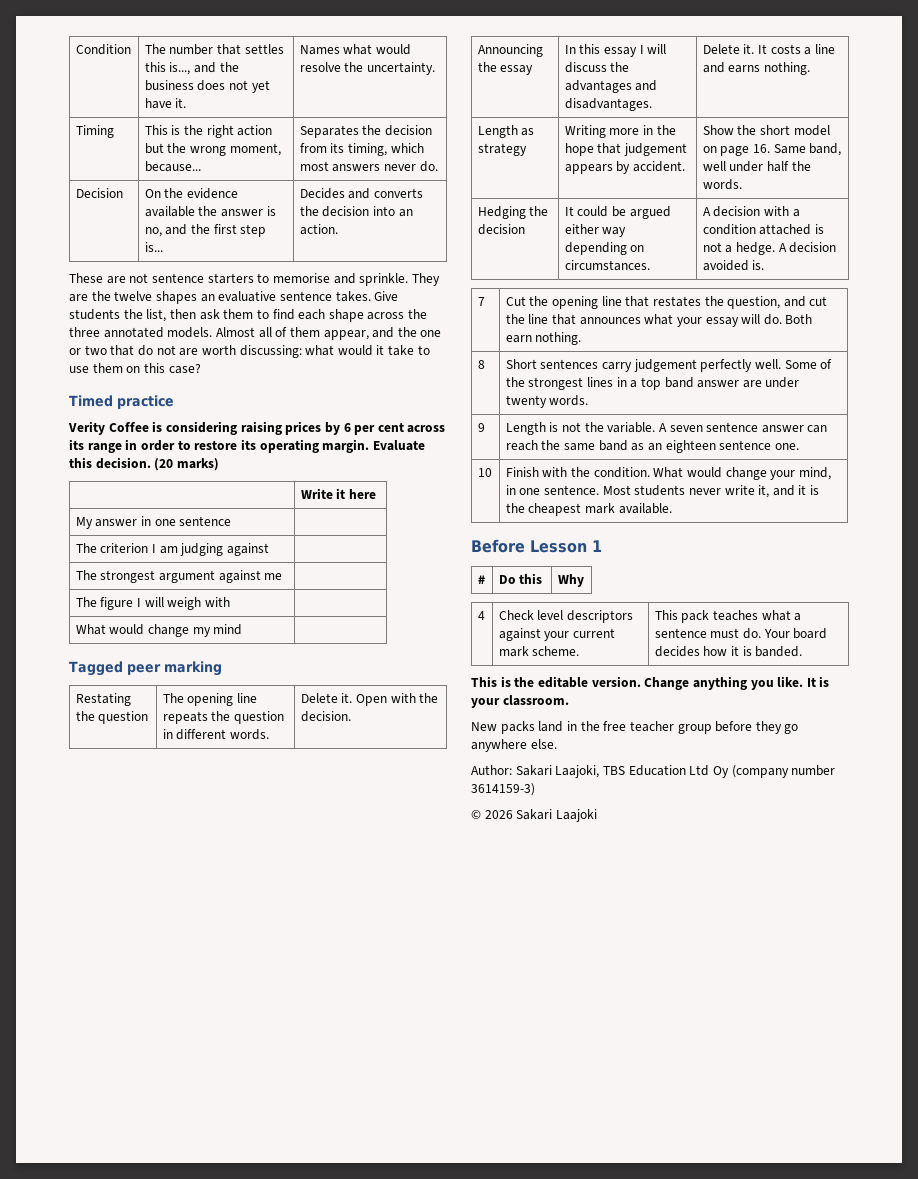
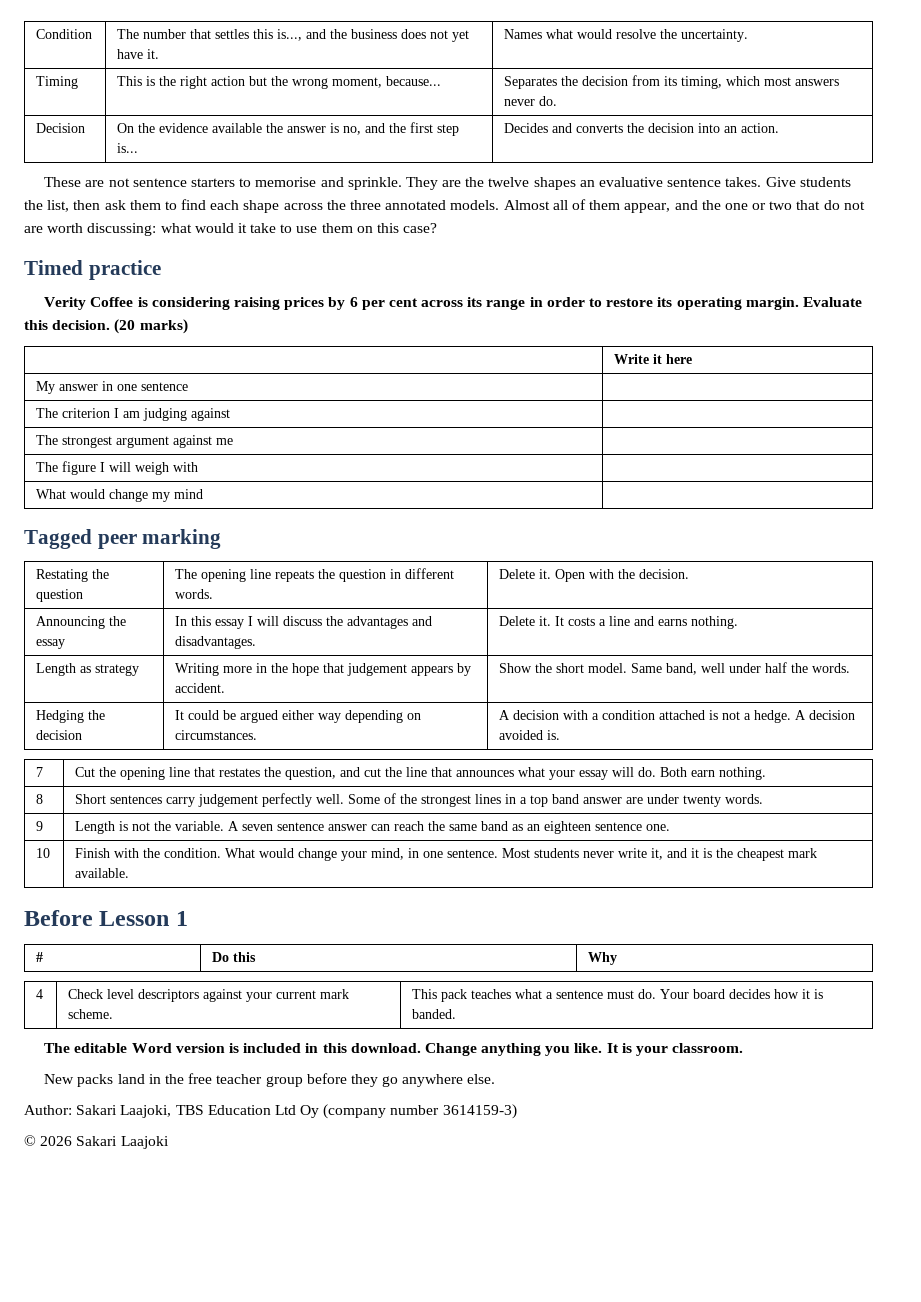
- Length as strategy | Writing more in the hope that judgement appears by accident. | Show the short model on page 16. Same band, well under half the words.
+ Length as strategy | Writing more in the hope that judgement appears by accident. | Show the short model. Same band, well under half the words.
- This is the editable version.
+ The editable Word version is included in this download.

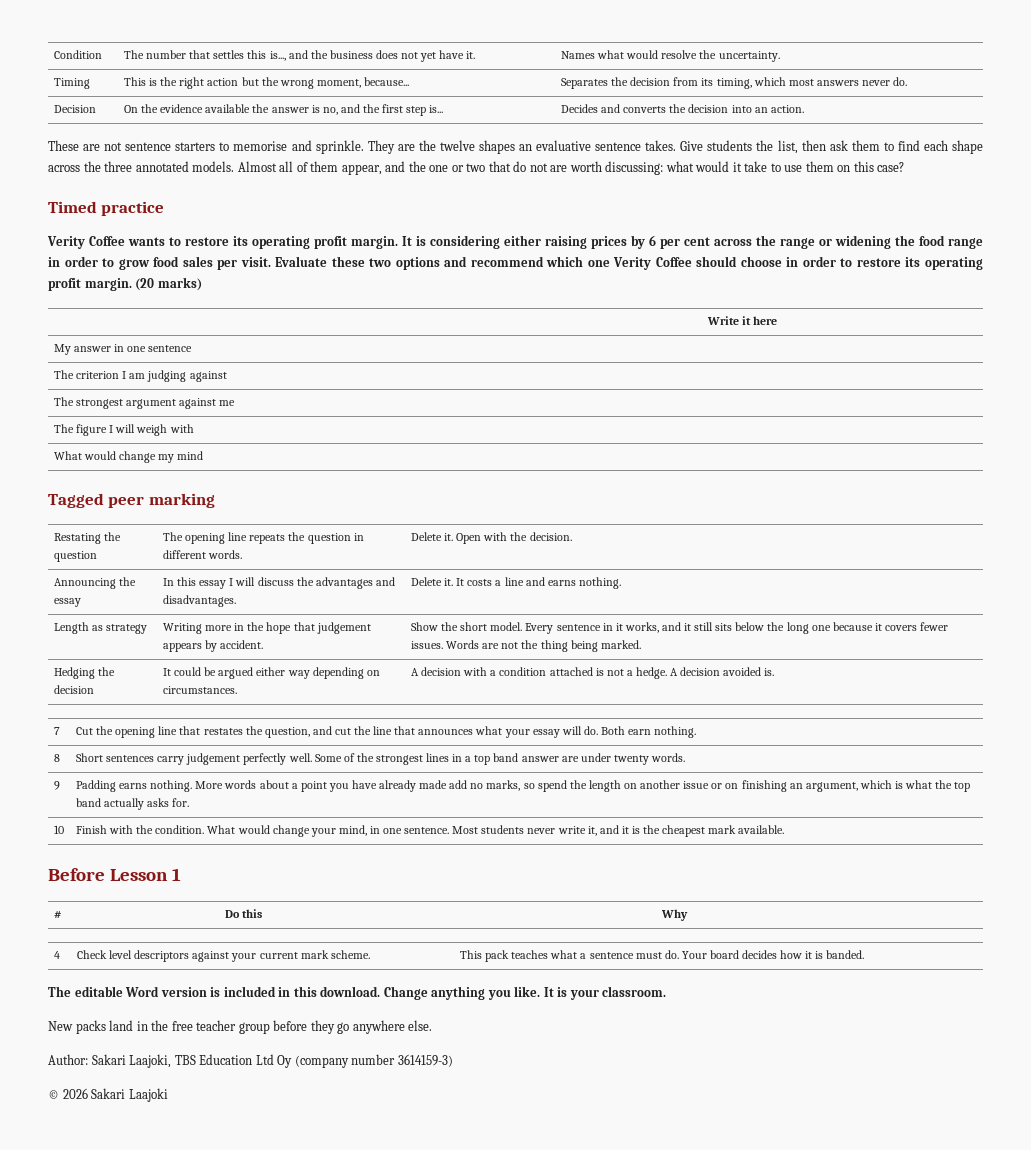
- Verity Coffee is considering raising prices by 6 per cent across its range in order to restore its operating margin. Evaluate this decision.
+ Verity Coffee wants to restore its operating profit margin. It is considering either raising prices by 6 per cent across the range or widening the food range in order to grow food sales per visit. Evaluate these two options and recommend which one Verity Coffee should choose in order to restore its operating profit margin.
- Same band, well under half the words.
+ Every sentence in it works, and it still sits below the long one because it covers fewer issues. Words are not the thing being marked.
- 9 | Length is not the variable. A seven sentence answer can reach the same band as an eighteen sentence one.
+ 9 | Padding earns nothing. More words about a point you have already made add no marks, so spend the length on another issue or on finishing an argument, which is what the top band actually asks for.

